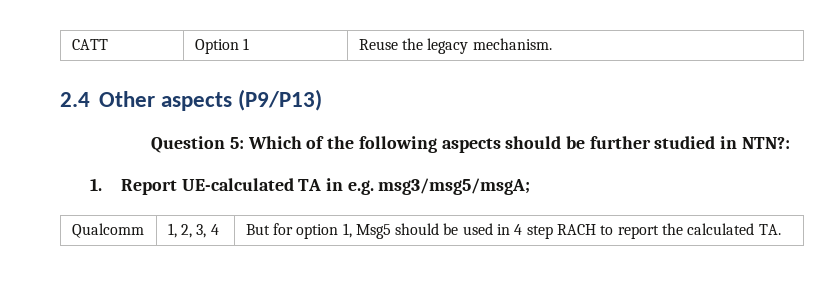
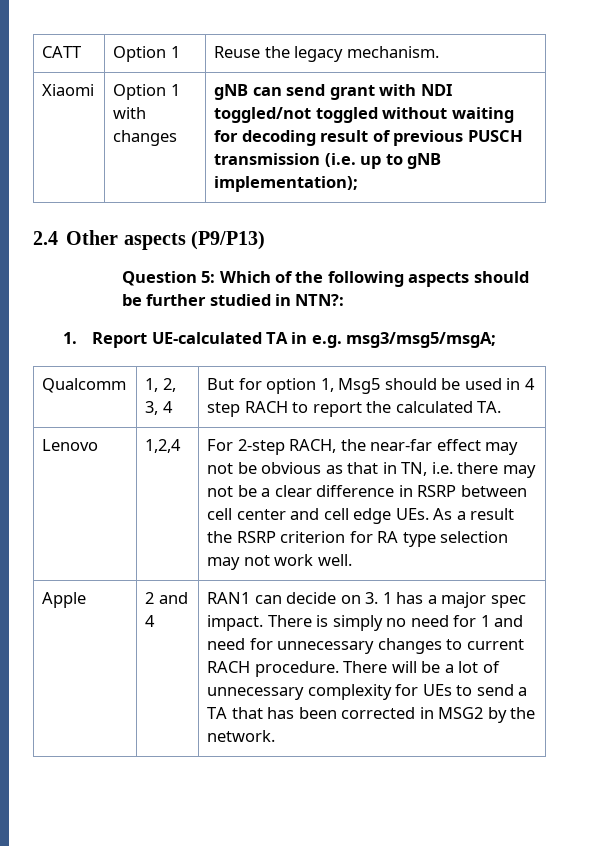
+ Xiaomi | Option 1 with changes | gNB can send grant with NDI toggled/not toggled without waiting for decoding result of previous PUSCH transmission (i.e. up to gNB implementation);
+ Lenovo | 1,2,4 | For 2-step RACH, the near-far effect may not be obvious as that in TN, i.e. there may not be a clear difference in RSRP between cell center and cell edge UEs. As a result the RSRP criterion for RA type selection may not work well.
+ Apple | 2 and 4 | RAN1 can decide on 3. 1 has a major spec impact. There is simply no need for 1 and need for unnecessary changes to current RACH procedure. There will be a lot of unnecessary complexity for UEs to send a TA that has been corrected in MSG2 by the network.

